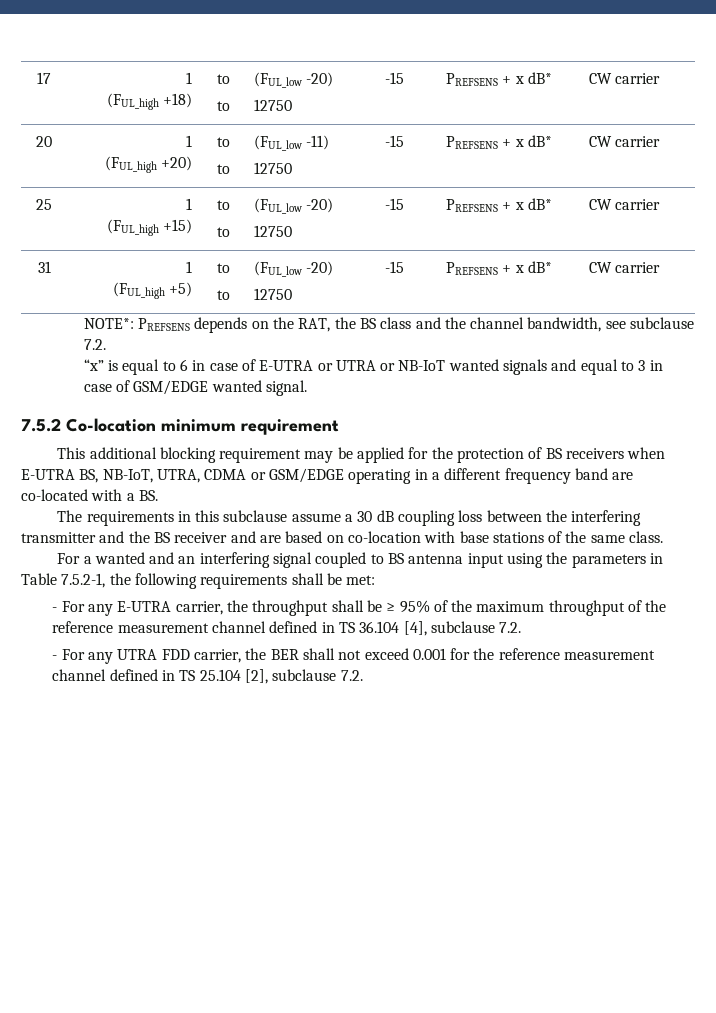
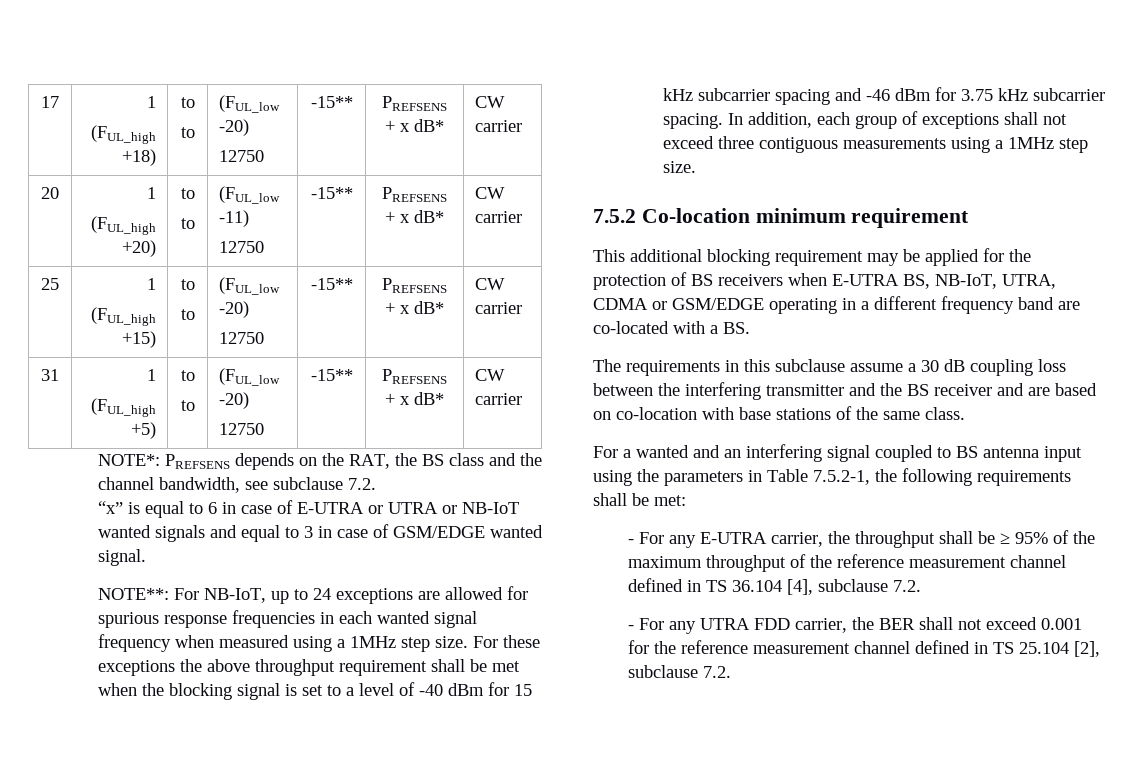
  17 | 1
  (FUL_high +18) | to
  to | (FUL_low -20)
- 12750 | -15 | PREFSENS + x dB* | CW carrier
+ 12750 | -15** | PREFSENS + x dB* | CW carrier
  20 | 1
  (FUL_high +20) | to
  to | (FUL_low -11)
- 12750 | -15 | PREFSENS + x dB* | CW carrier
+ 12750 | -15** | PREFSENS + x dB* | CW carrier
  25 | 1
  (FUL_high +15) | to
  to | (FUL_low -20)
- 12750 | -15 | PREFSENS + x dB* | CW carrier
+ 12750 | -15** | PREFSENS + x dB* | CW carrier
  31 | 1
  (FUL_high +5) | to
  to | (FUL_low -20)
- 12750 | -15 | PREFSENS + x dB* | CW carrier
+ 12750 | -15** | PREFSENS + x dB* | CW carrier
+ NOTE**: For NB-IoT, up to 24 exceptions are allowed for spurious response frequencies in each wanted signal frequency when measured using a 1MHz step size. For these exceptions the above throughput requirement shall be met when the blocking signal is set to a level of -40 dBm for 15 kHz subcarrier spacing and -46 dBm for 3.75 kHz subcarrier spacing. In addition, each group of exceptions shall not exceed three contiguous measurements using a 1MHz step size.

